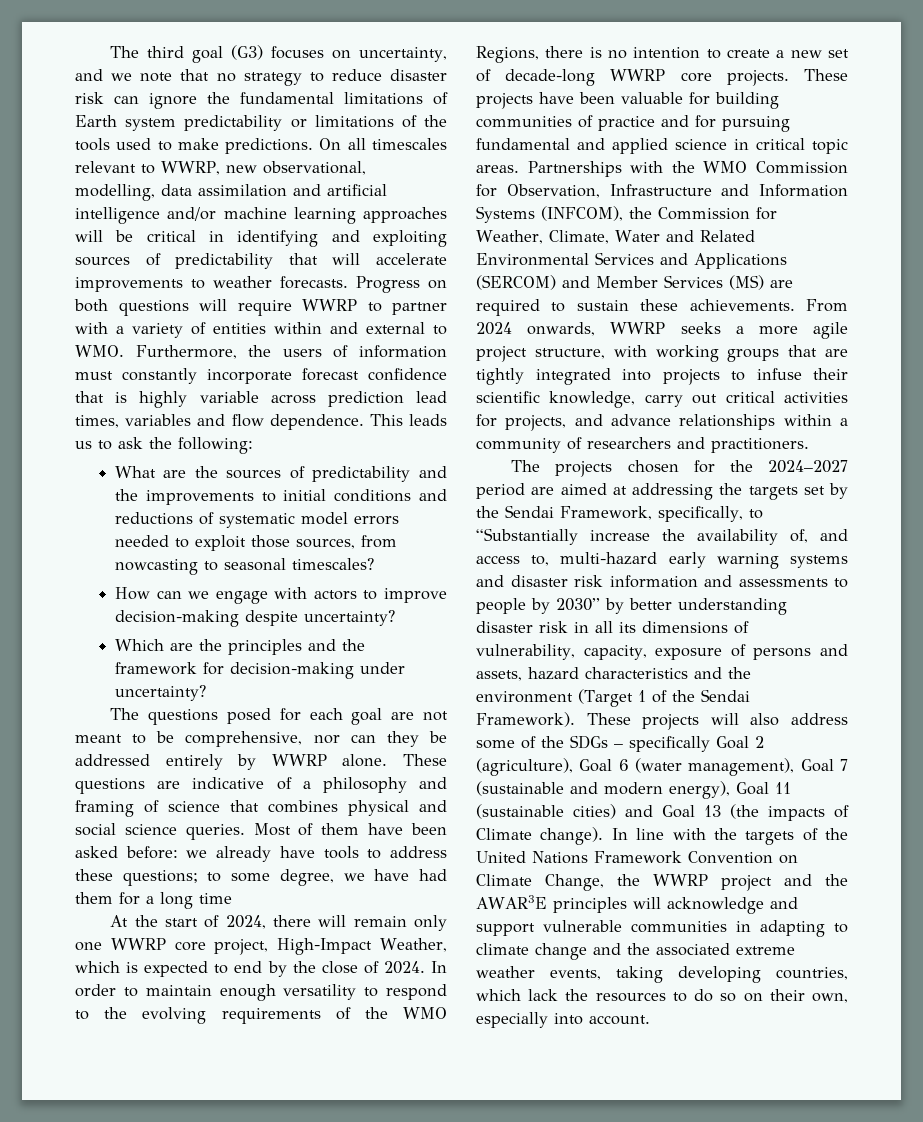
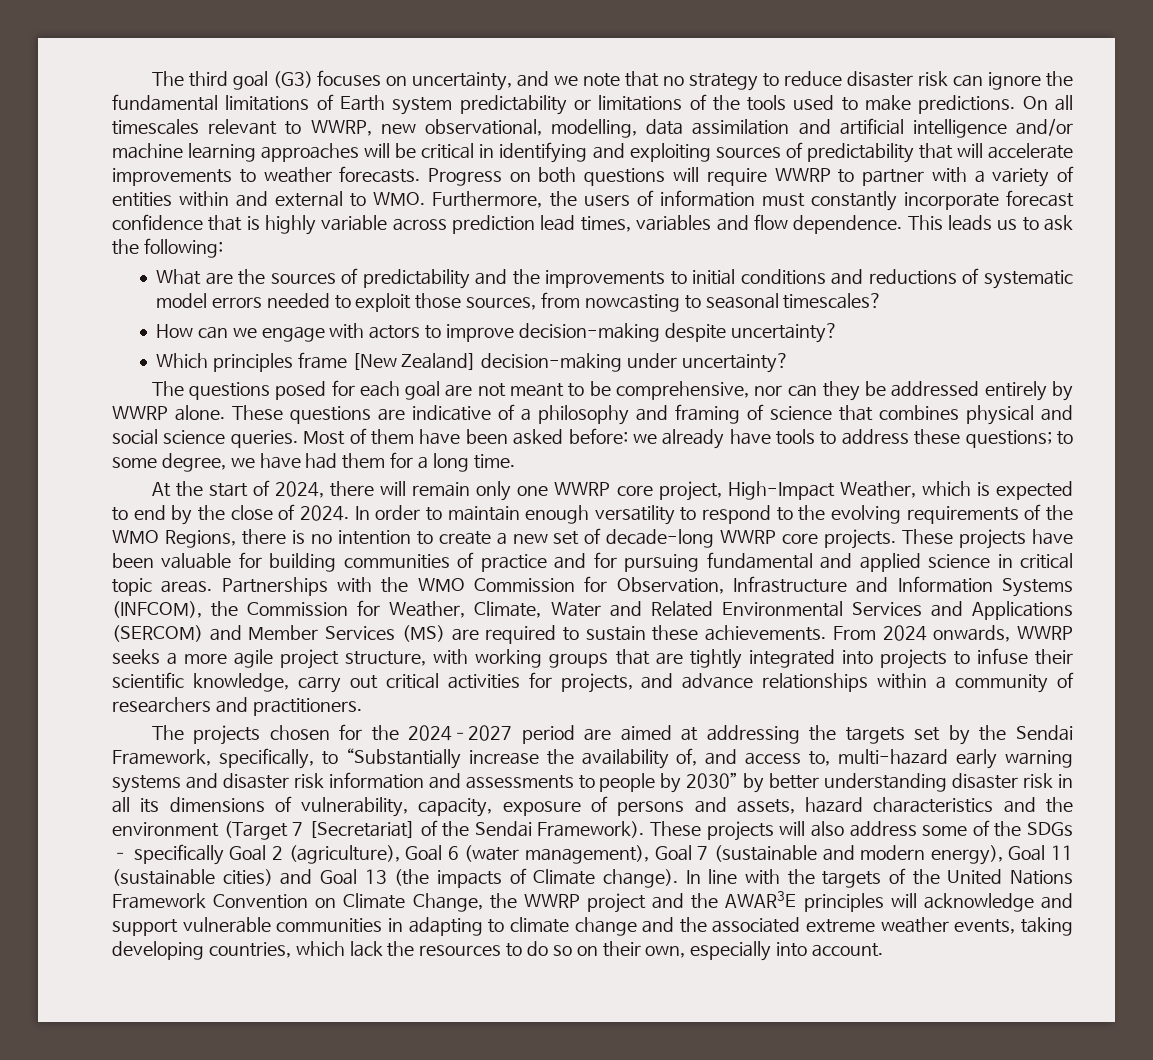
- Which are the principles and the framework for decision-making under uncertainty?
+ Which principles frame [New Zealand] decision-making under uncertainty?
- Most of them have been asked before: we already have tools to address these questions; to some degree, we have had them for a long time
+ Most of them have been asked before: we already have tools to address these questions; to some degree, we have had them for a long time.
- The projects chosen for the 2024–2027 period are aimed at addressing the targets set by the Sendai Framework, specifically, to “Substantially increase the availability of, and access to, multi-hazard early warning systems and disaster risk information and assessments to people by 2030” by better understanding disaster risk in all its dimensions of vulnerability, capacity, exposure of persons and assets, hazard characteristics and the environment (Target 1 of the Sendai Framework).
+ The projects chosen for the 2024–2027 period are aimed at addressing the targets set by the Sendai Framework, specifically, to “Substantially increase the availability of, and access to, multi-hazard early warning systems and disaster risk information and assessments to people by 2030” by better understanding disaster risk in all its dimensions of vulnerability, capacity, exposure of persons and assets, hazard characteristics and the environment (Target 7 [Secretariat] of the Sendai Framework).

